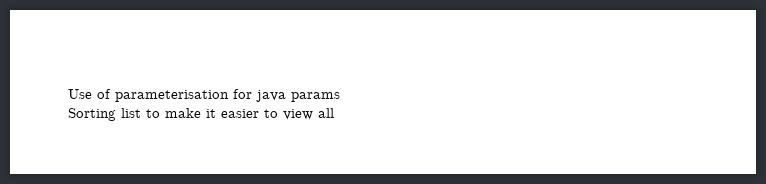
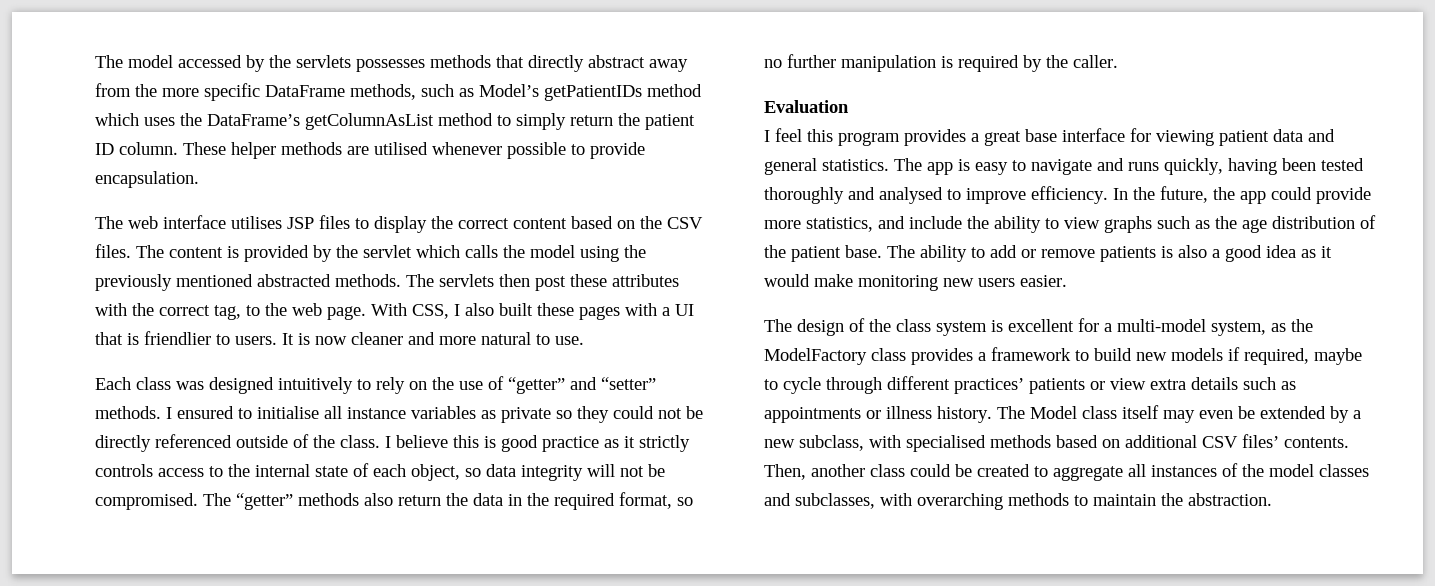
- Use of parameterisation for java params
- Sorting list to make it easier to view all
+ The model accessed by the servlets possesses methods that directly abstract away from the more specific DataFrame methods, such as Model’s getPatientIDs method which uses the DataFrame’s getColumnAsList method to simply return the patient ID column. These helper methods are utilised whenever possible to provide encapsulation.
+ The web interface utilises JSP files to display the correct content based on the CSV files. The content is provided by the servlet which calls the model using the previously mentioned abstracted methods. The servlets then post these attributes with the correct tag, to the web page. With CSS, I also built these pages with a UI that is friendlier to users. It is now cleaner and more natural to use.
+ Each class was designed intuitively to rely on the use of “getter” and “setter” methods. I ensured to initialise all instance variables as private so they could not be directly referenced outside of the class. I believe this is good practice as it strictly controls access to the internal state of each object, so data integrity will not be compromised. The “getter” methods also return the data in the required format, so no further manipulation is required by the caller.
+ Evaluation
+ I feel this program provides a great base interface for viewing patient data and general statistics. The app is easy to navigate and runs quickly, having been tested thoroughly and analysed to improve efficiency. In the future, the app could provide more statistics, and include the ability to view graphs such as the age distribution of the patient base. The ability to add or remove patients is also a good idea as it would make monitoring new users easier.
+ The design of the class system is excellent for a multi-model system, as the ModelFactory class provides a framework to build new models if required, maybe to cycle through different practices’ patients or view extra details such as appointments or illness history. The Model class itself may even be extended by a new subclass, with specialised methods based on additional CSV files’ contents. Then, another class could be created to aggregate all instances of the model classes and subclasses, with overarching methods to maintain the abstraction.

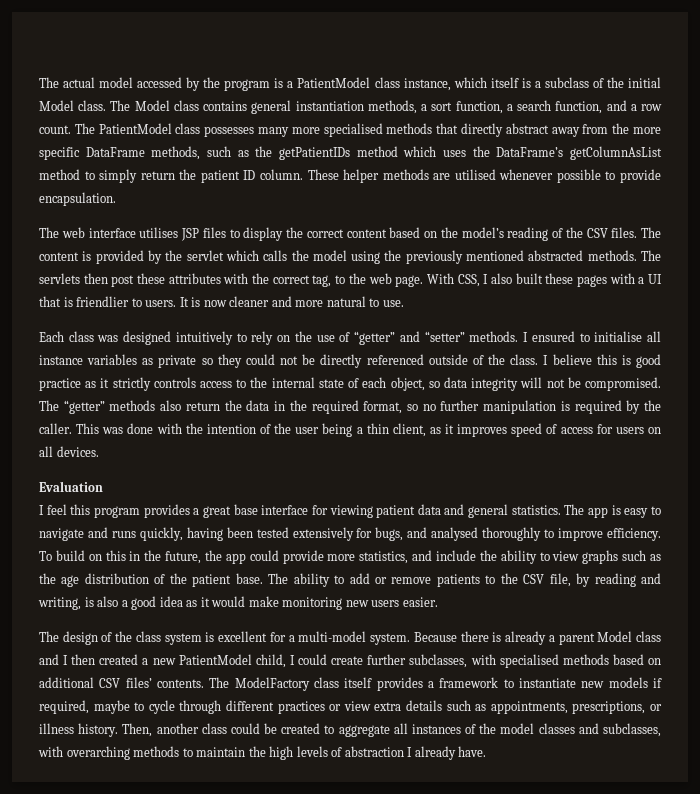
- The model accessed by the servlets possesses methods that directly abstract away from the more specific DataFrame methods, such as Model’s getPatientIDs method which uses the DataFrame’s getColumnAsList method to simply return the patient ID column.
+ The actual model accessed by the program is a PatientModel class instance, which itself is a subclass of the initial Model class. The Model class contains general instantiation methods, a sort function, a search function, and a row count. The PatientModel class possesses many more specialised methods that directly abstract away from the more specific DataFrame methods, such as the getPatientIDs method which uses the DataFrame’s getColumnAsList method to simply return the patient ID column.
- The web interface utilises JSP files to display the correct content based on the CSV files.
+ The web interface utilises JSP files to display the correct content based on the model’s reading of the CSV files.
+ This was done with the intention of the user being a thin client, as it improves speed of access for users on all devices.
- The app is easy to navigate and runs quickly, having been tested thoroughly and analysed to improve efficiency.
+ The app is easy to navigate and runs quickly, having been tested extensively for bugs, and analysed thoroughly to improve efficiency.
- In the future, the app could provide more statistics, and include the ability to view graphs such as the age distribution of the patient base.
+ To build on this in the future, the app could provide more statistics, and include the ability to view graphs such as the age distribution of the patient base.
- The ability to add or remove patients is also a good idea as it would make monitoring new users easier.
+ The ability to add or remove patients to the CSV file, by reading and writing, is also a good idea as it would make monitoring new users easier.
- The design of the class system is excellent for a multi-model system, as the ModelFactory class provides a framework to build new models if required, maybe to cycle through different practices’ patients or view extra details such as appointments or illness history.
+ The design of the class system is excellent for a multi-model system. Because there is already a parent Model class and I then created a new PatientModel child, I could create further subclasses, with specialised methods based on additional CSV files’ contents. The ModelFactory class itself provides a framework to instantiate new models if required, maybe to cycle through different practices or view extra details such as appointments, prescriptions, or illness history.
- The Model class itself may even be extended by a new subclass, with specialised methods based on additional CSV files’ contents.
- Then, another class could be created to aggregate all instances of the model classes and subclasses, with overarching methods to maintain the abstraction.
+ Then, another class could be created to aggregate all instances of the model classes and subclasses, with overarching methods to maintain the high levels of abstraction I already have.

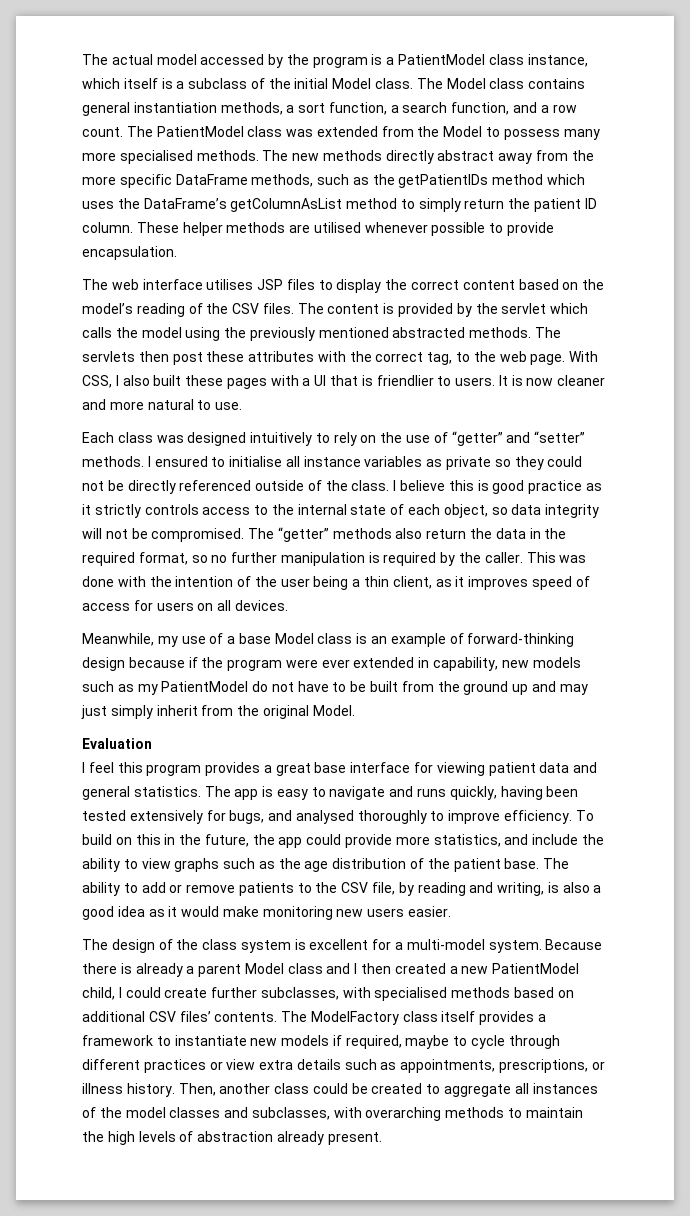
- The PatientModel class possesses many more specialised methods that directly abstract away from the more specific DataFrame methods, such as the getPatientIDs method which uses the DataFrame’s getColumnAsList method to simply return the patient ID column.
+ The PatientModel class was extended from the Model to possess many more specialised methods. The new methods directly abstract away from the more specific DataFrame methods, such as the getPatientIDs method which uses the DataFrame’s getColumnAsList method to simply return the patient ID column.
+ Meanwhile, my use of a base Model class is an example of forward-thinking design because if the program were ever extended in capability, new models such as my PatientModel do not have to be built from the ground up and may just simply inherit from the original Model.
- Then, another class could be created to aggregate all instances of the model classes and subclasses, with overarching methods to maintain the high levels of abstraction I already have.
+ Then, another class could be created to aggregate all instances of the model classes and subclasses, with overarching methods to maintain the high levels of abstraction already present.

